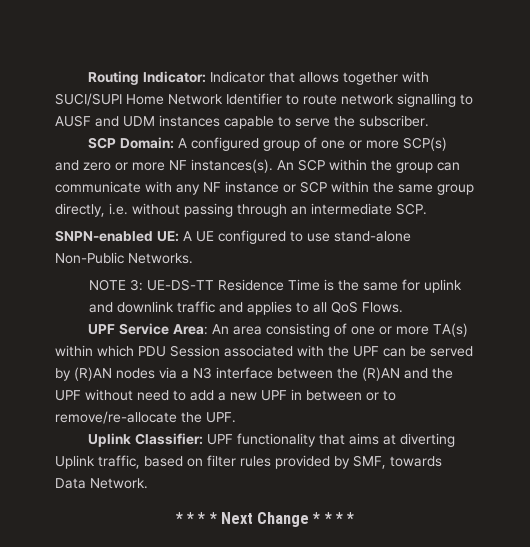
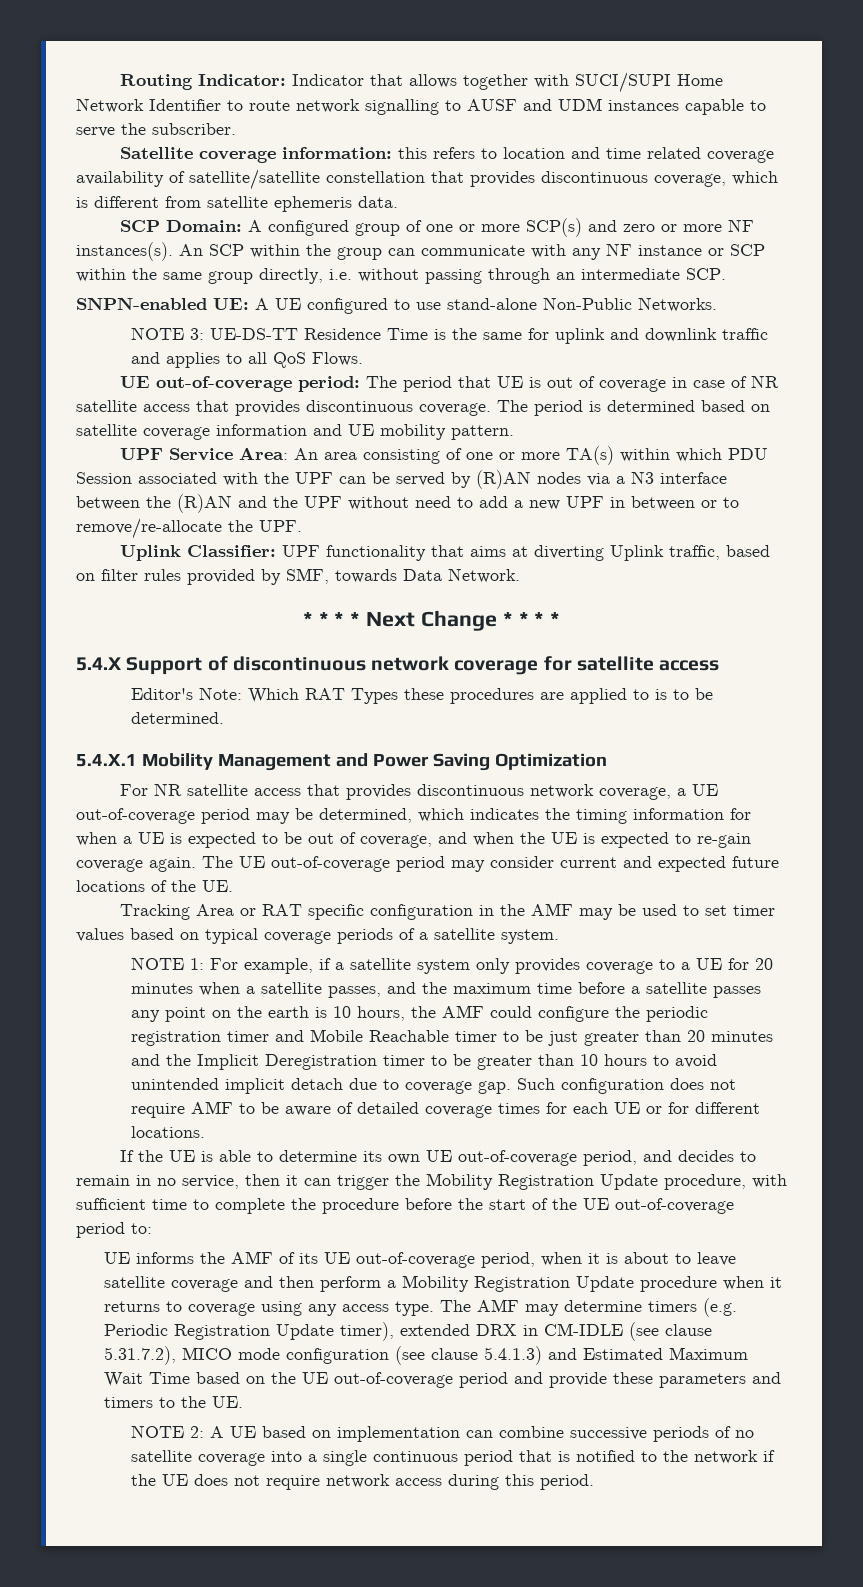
+ Satellite coverage information: this refers to location and time related coverage availability of satellite/satellite constellation that provides discontinuous coverage, which is different from satellite ephemeris data.
+ UE out-of-coverage period: The period that UE is out of coverage in case of NR satellite access that provides discontinuous coverage. The period is determined based on satellite coverage information and UE mobility pattern.
+ 5.4.X Support of discontinuous network coverage for satellite access
+ Editor's Note: Which RAT Types these procedures are applied to is to be determined.
+ 5.4.X.1 Mobility Management and Power Saving Optimization
+ For NR satellite access that provides discontinuous network coverage, a UE out-of-coverage period may be determined, which indicates the timing information for when a UE is expected to be out of coverage, and when the UE is expected to re-gain coverage again. The UE out-of-coverage period may consider current and expected future locations of the UE.
+ Tracking Area or RAT specific configuration in the AMF may be used to set timer values based on typical coverage periods of a satellite system.
+ NOTE 1: For example, if a satellite system only provides coverage to a UE for 20 minutes when a satellite passes, and the maximum time before a satellite passes any point on the earth is 10 hours, the AMF could configure the periodic registration timer and Mobile Reachable timer to be just greater than 20 minutes and the Implicit Deregistration timer to be greater than 10 hours to avoid unintended implicit detach due to coverage gap. Such configuration does not require AMF to be aware of detailed coverage times for each UE or for different locations.
+ If the UE is able to determine its own UE out-of-coverage period, and decides to remain in no service, then it can trigger the Mobility Registration Update procedure, with sufficient time to complete the procedure before the start of the UE out-of-coverage period to:
+ UE informs the AMF of its UE out-of-coverage period, when it is about to leave satellite coverage and then perform a Mobility Registration Update procedure when it returns to coverage using any access type. The AMF may determine timers (e.g. Periodic Registration Update timer), extended DRX in CM-IDLE (see clause 5.31.7.2), MICO mode configuration (see clause 5.4.1.3) and Estimated Maximum Wait Time based on the UE out-of-coverage period and provide these parameters and timers to the UE.
+ NOTE 2: A UE based on implementation can combine successive periods of no satellite coverage into a single continuous period that is notified to the network if the UE does not require network access during this period.

